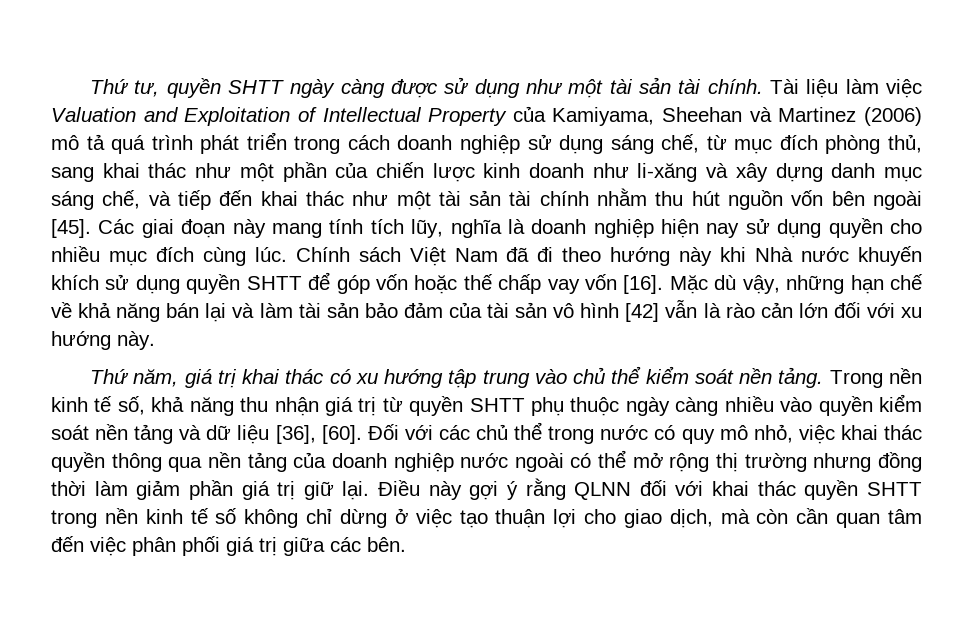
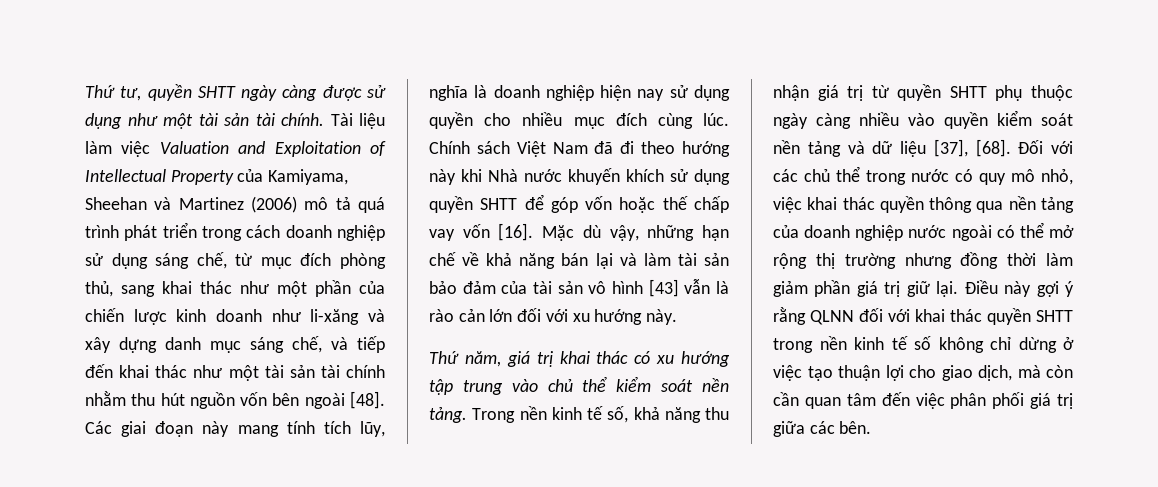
- Tài liệu làm việc Valuation and Exploitation of Intellectual Property của Kamiyama, Sheehan và Martinez (2006) mô tả quá trình phát triển trong cách doanh nghiệp sử dụng sáng chế, từ mục đích phòng thủ, sang khai thác như một phần của chiến lược kinh doanh như li-xăng và xây dựng danh mục sáng chế, và tiếp đến khai thác như một tài sản tài chính nhằm thu hút nguồn vốn bên ngoài [45].
+ Tài liệu làm việc Valuation and Exploitation of Intellectual Property của Kamiyama, Sheehan và Martinez (2006) mô tả quá trình phát triển trong cách doanh nghiệp sử dụng sáng chế, từ mục đích phòng thủ, sang khai thác như một phần của chiến lược kinh doanh như li-xăng và xây dựng danh mục sáng chế, và tiếp đến khai thác như một tài sản tài chính nhằm thu hút nguồn vốn bên ngoài [48].
- Mặc dù vậy, những hạn chế về khả năng bán lại và làm tài sản bảo đảm của tài sản vô hình [42] vẫn là rào cản lớn đối với xu hướng này.
+ Mặc dù vậy, những hạn chế về khả năng bán lại và làm tài sản bảo đảm của tài sản vô hình [43] vẫn là rào cản lớn đối với xu hướng này.
- Trong nền kinh tế số, khả năng thu nhận giá trị từ quyền SHTT phụ thuộc ngày càng nhiều vào quyền kiểm soát nền tảng và dữ liệu [36], [60].
+ Trong nền kinh tế số, khả năng thu nhận giá trị từ quyền SHTT phụ thuộc ngày càng nhiều vào quyền kiểm soát nền tảng và dữ liệu [37], [68].

